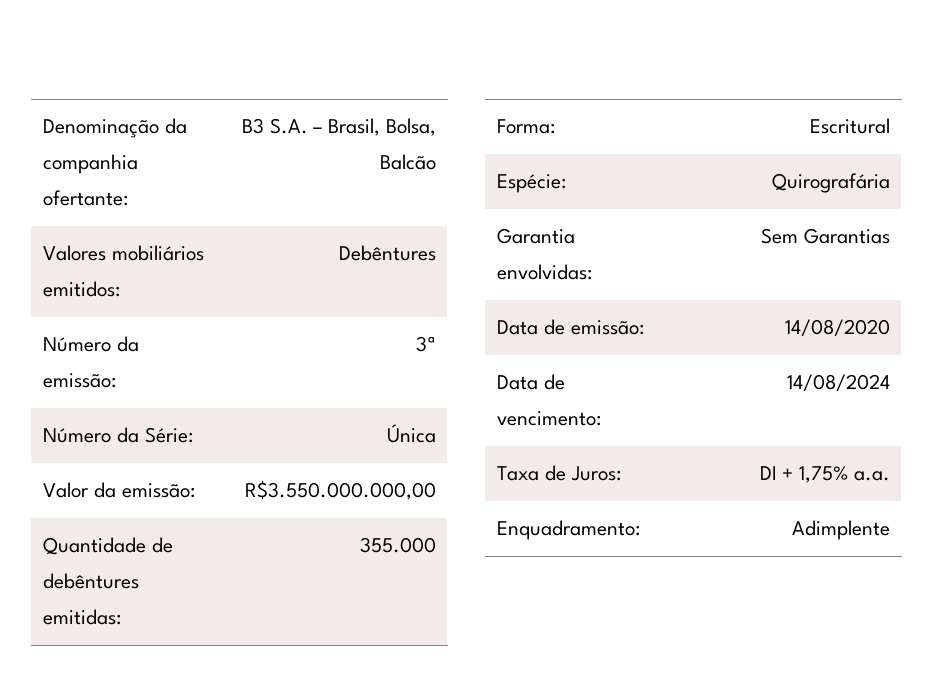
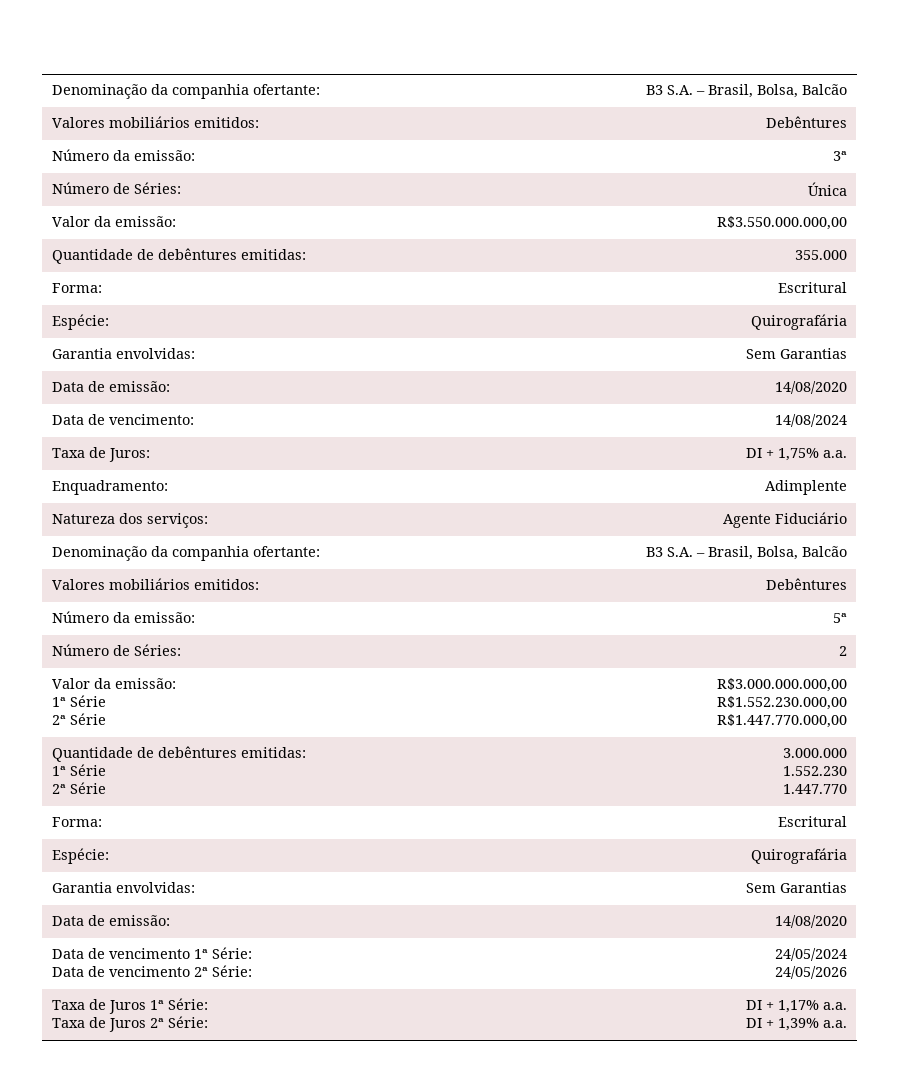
- Número da Série: | Única
+ Número de Séries: | Única
+ Natureza dos serviços: | Agente Fiduciário
+ Denominação da companhia ofertante: | B3 S.A. – Brasil, Bolsa, Balcão
+ Valores mobiliários emitidos: | Debêntures
+ Número da emissão: | 5ª
+ Número de Séries: | 2
+ Valor da emissão:
+ 1ª Série
+ 2ª Série | R$3.000.000.000,00
+ R$1.552.230.000,00
+ R$1.447.770.000,00
+ Quantidade de debêntures emitidas:
+ 1ª Série
+ 2ª Série | 3.000.000
+ 1.552.230
+ 1.447.770
+ Forma: | Escritural
+ Espécie: | Quirografária
+ Garantia envolvidas: | Sem Garantias
+ Data de emissão: | 14/08/2020
+ Data de vencimento 1ª Série:
+ Data de vencimento 2ª Série: | 24/05/2024
+ 24/05/2026
+ Taxa de Juros 1ª Série:
+ Taxa de Juros 2ª Série: | DI + 1,17% a.a.
+ DI + 1,39% a.a.

